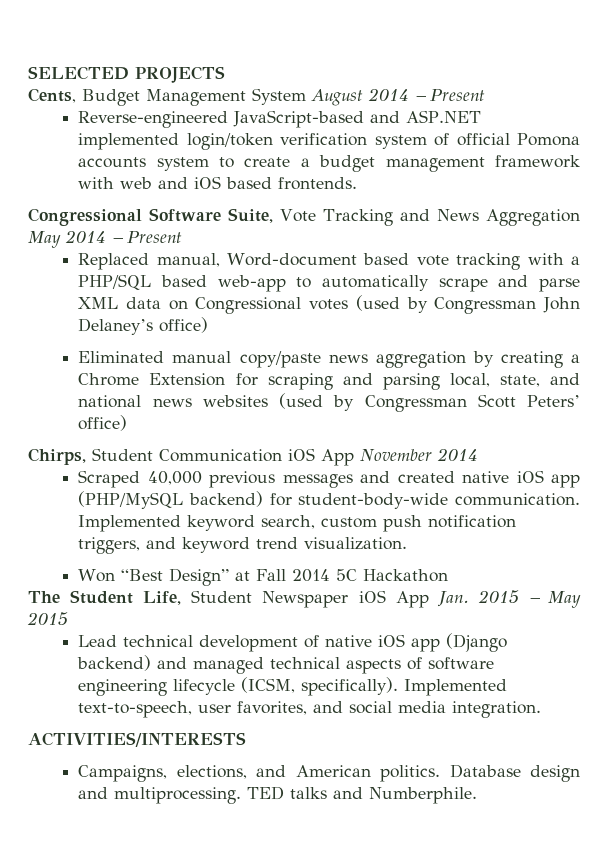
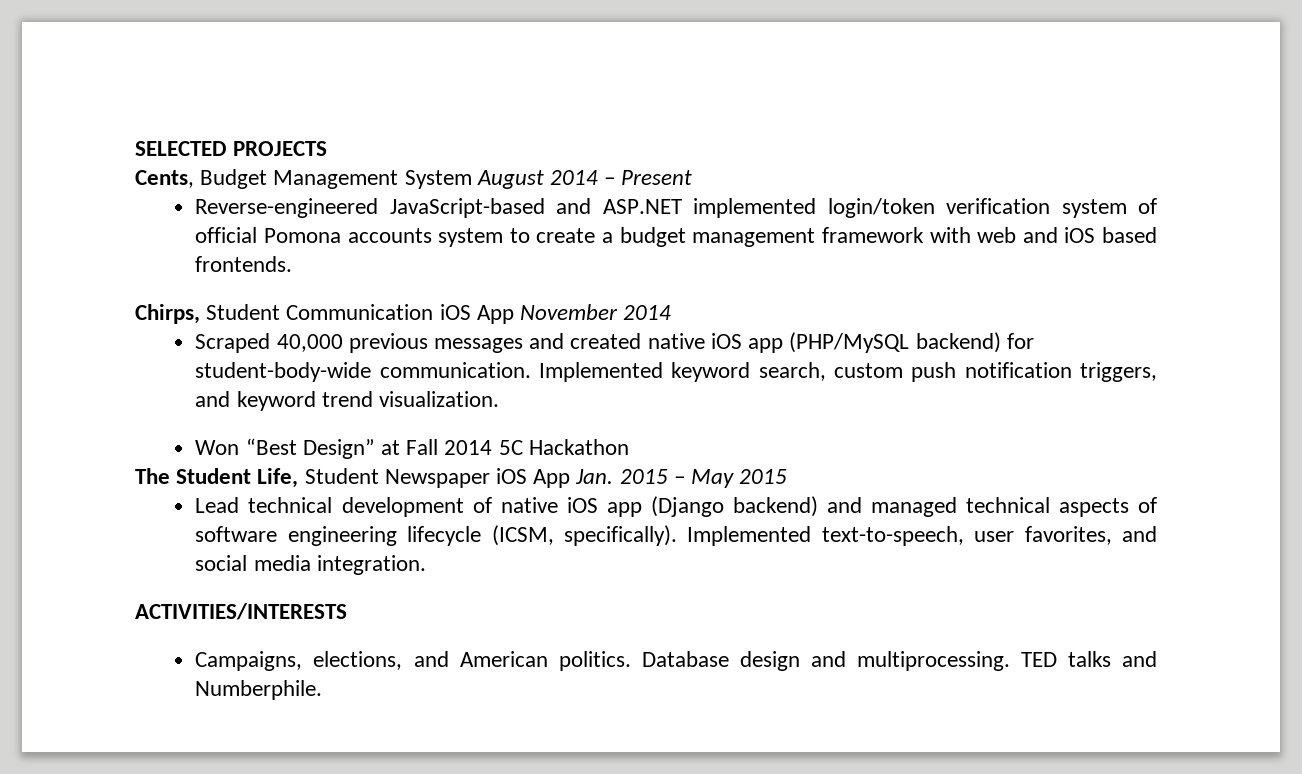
- Congressional Software Suite, Vote Tracking and News Aggregation May 2014 – Present
- Replaced manual, Word-document based vote tracking with a PHP/SQL based web-app to automatically scrape and parse XML data on Congressional votes (used by Congressman John Delaney’s office)
- Eliminated manual copy/paste news aggregation by creating a Chrome Extension for scraping and parsing local, state, and national news websites (used by Congressman Scott Peters’ office)

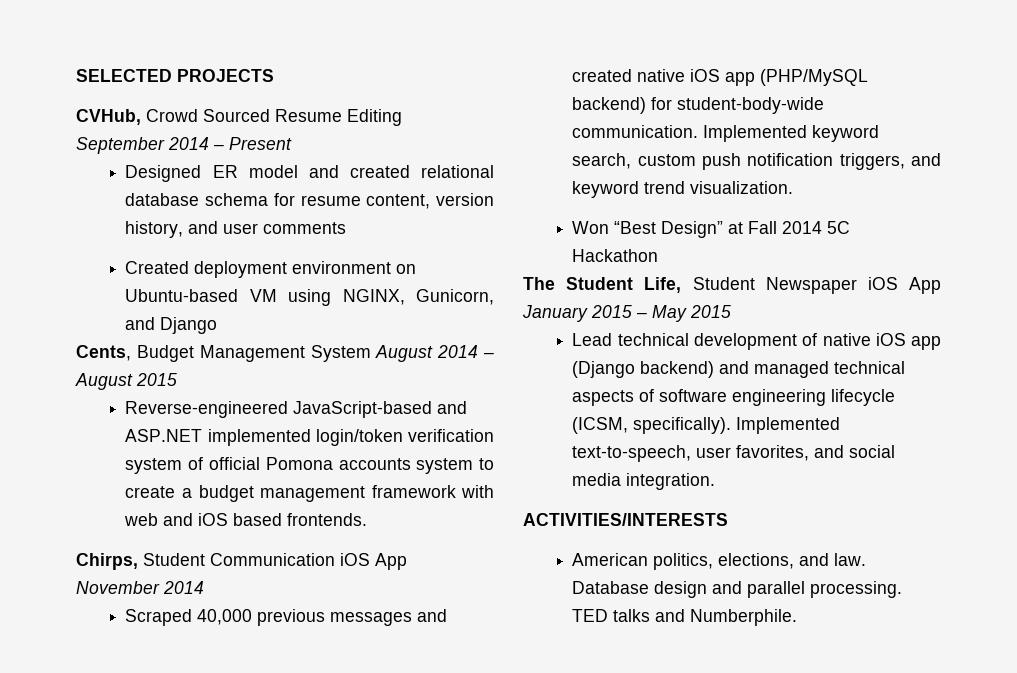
+ CVHub, Crowd Sourced Resume Editing September 2014 – Present
+ Designed ER model and created relational database schema for resume content, version history, and user comments
+ Created deployment environment on Ubuntu-based VM using NGINX, Gunicorn, and Django
- Cents, Budget Management System August 2014 – Present
+ Cents, Budget Management System August 2014 – August 2015
- The Student Life, Student Newspaper iOS App Jan. 2015 – May 2015
+ The Student Life, Student Newspaper iOS App January 2015 – May 2015
- Campaigns, elections, and American politics.
+ American politics, elections, and law.
- Database design and multiprocessing.
+ Database design and parallel processing.

